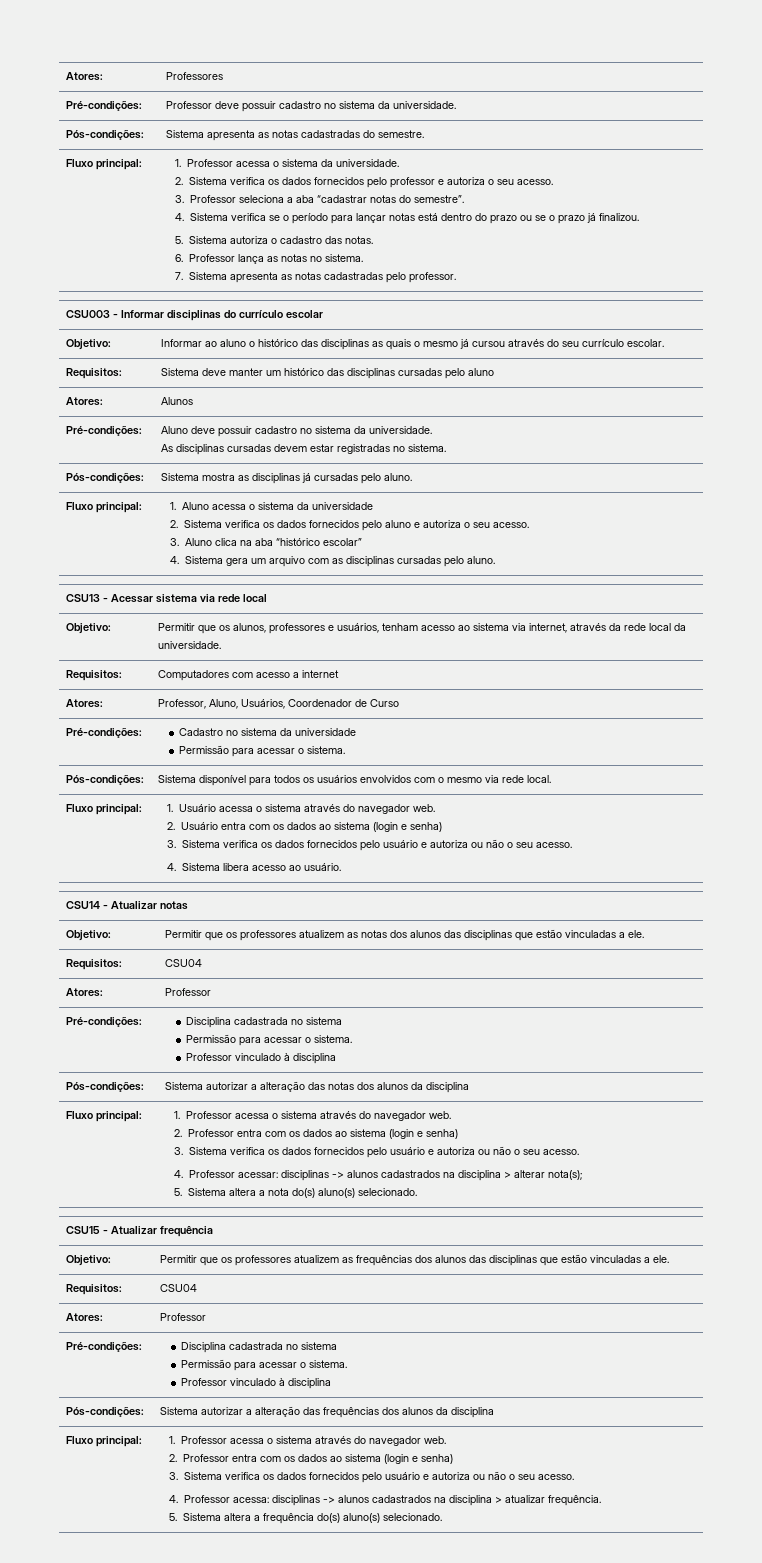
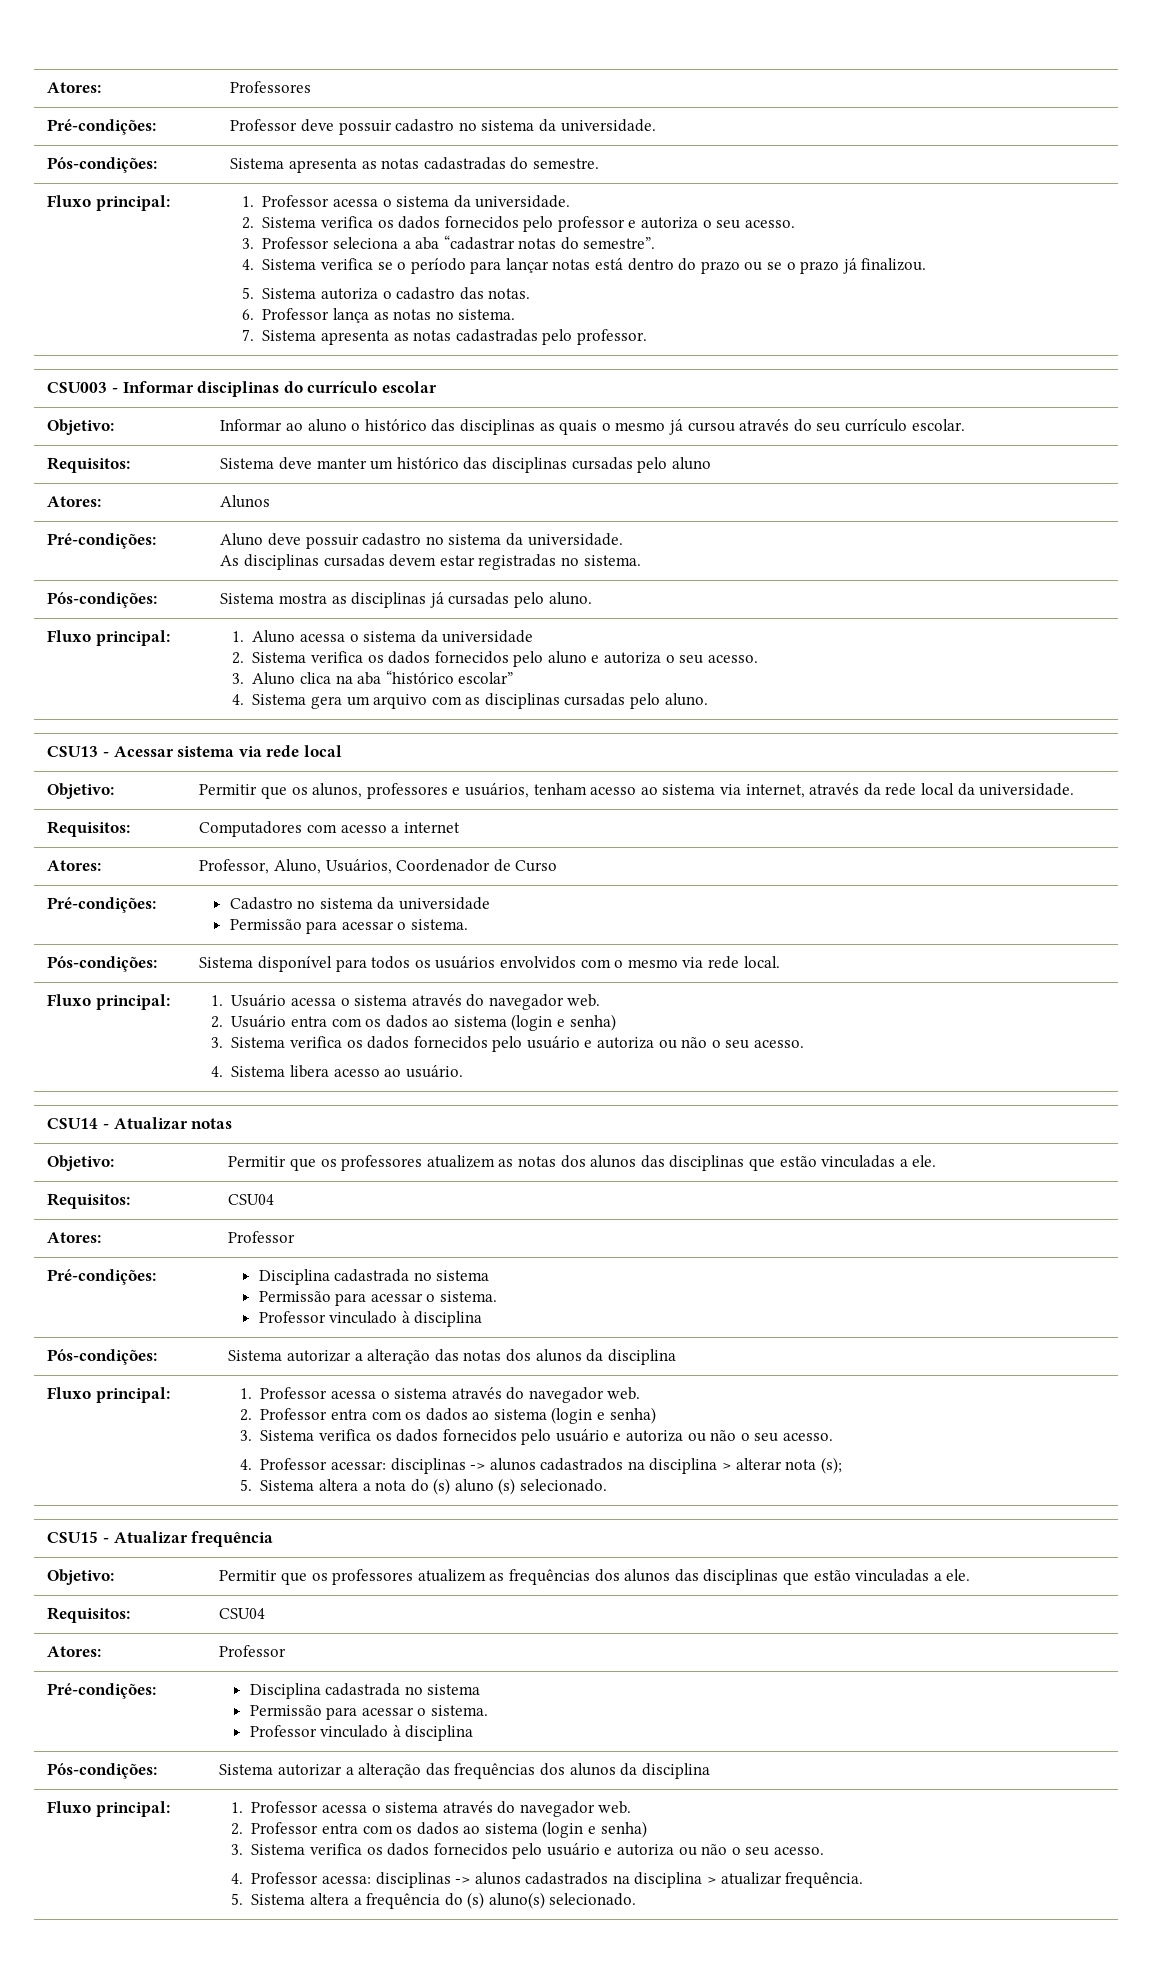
- 4. Professor acessar: disciplinas -> alunos cadastrados na disciplina > alterar nota(s);
+ 4. Professor acessar: disciplinas -> alunos cadastrados na disciplina > alterar nota (s);
- 5. Sistema altera a nota do(s) aluno(s) selecionado.
+ 5. Sistema altera a nota do (s) aluno (s) selecionado.
- 5. Sistema altera a frequência do(s) aluno(s) selecionado.
+ 5. Sistema altera a frequência do (s) aluno(s) selecionado.

